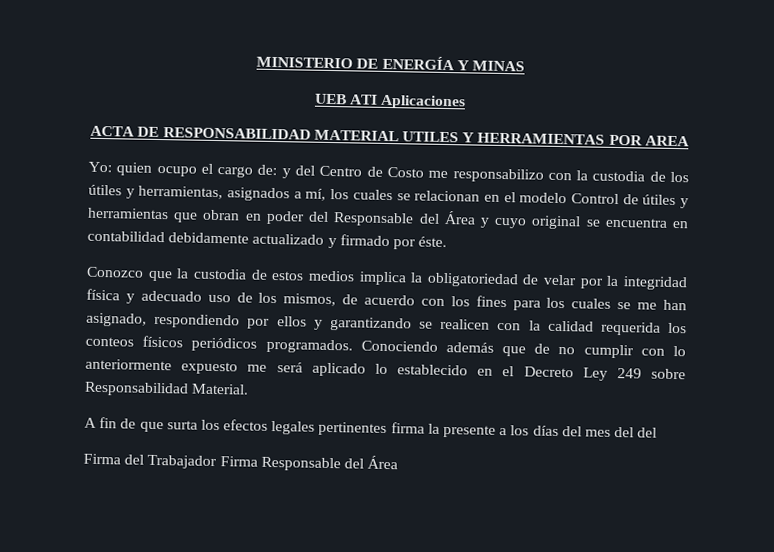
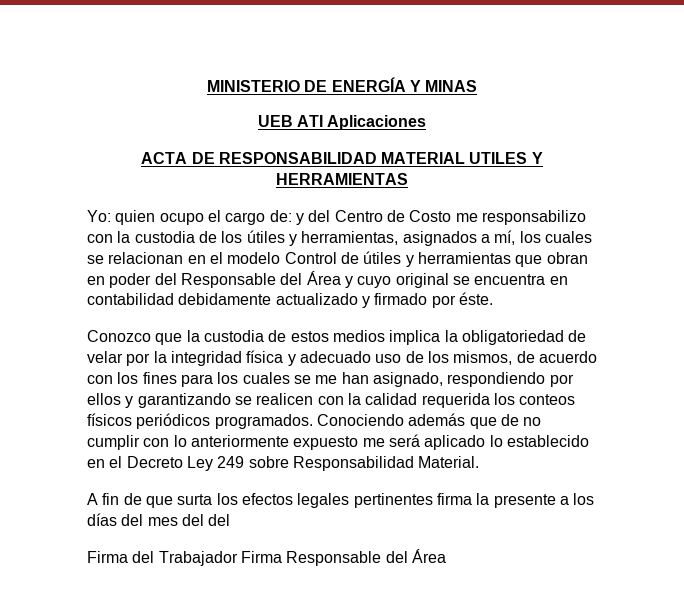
- ACTA DE RESPONSABILIDAD MATERIAL UTILES Y HERRAMIENTAS POR AREA
+ ACTA DE RESPONSABILIDAD MATERIAL UTILES Y HERRAMIENTAS

